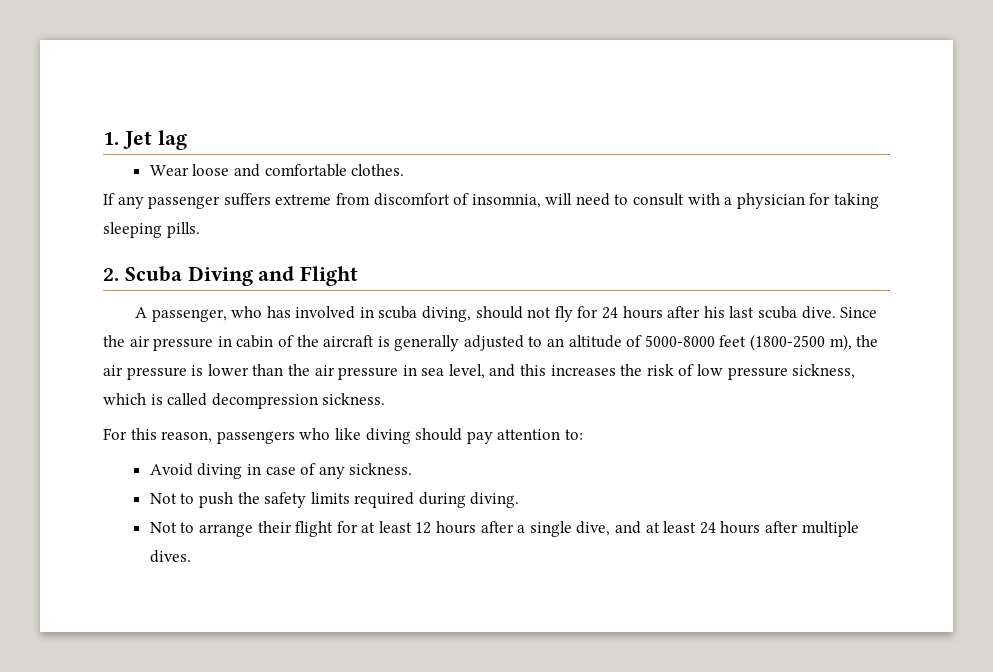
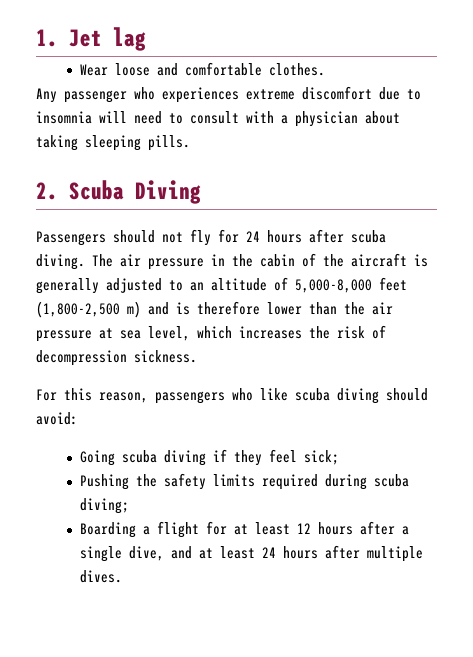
- If any passenger suffers extreme from discomfort of insomnia, will need to consult with a physician for taking sleeping pills.
+ Any passenger who experiences extreme discomfort due to insomnia will need to consult with a physician about taking sleeping pills.
- 2. Scuba Diving and Flight
- A passenger, who has involved in scuba diving, should not fly for 24 hours after his last scuba dive. Since the air pressure in cabin of the aircraft is generally adjusted to an altitude of 5000-8000 feet (1800-2500 m), the air pressure is lower than the air pressure in sea level, and this increases the risk of low pressure sickness, which is called decompression sickness.
+ 2. Scuba Diving
+ Passengers should not fly for 24 hours after scuba diving. The air pressure in the cabin of the aircraft is generally adjusted to an altitude of 5,000-8,000 feet (1,800-2,500 m) and is therefore lower than the air pressure at sea level, which increases the risk of decompression sickness.
- For this reason, passengers who like diving should pay attention to:
- Avoid diving in case of any sickness.
- Not to push the safety limits required during diving.
- Not to arrange their flight for at least 12 hours after a single dive, and at least 24 hours after multiple dives.
+ For this reason, passengers who like scuba diving should avoid:
+ Going scuba diving if they feel sick;
+ Pushing the safety limits required during scuba diving;
+ Boarding a flight for at least 12 hours after a single dive, and at least 24 hours after multiple dives.

